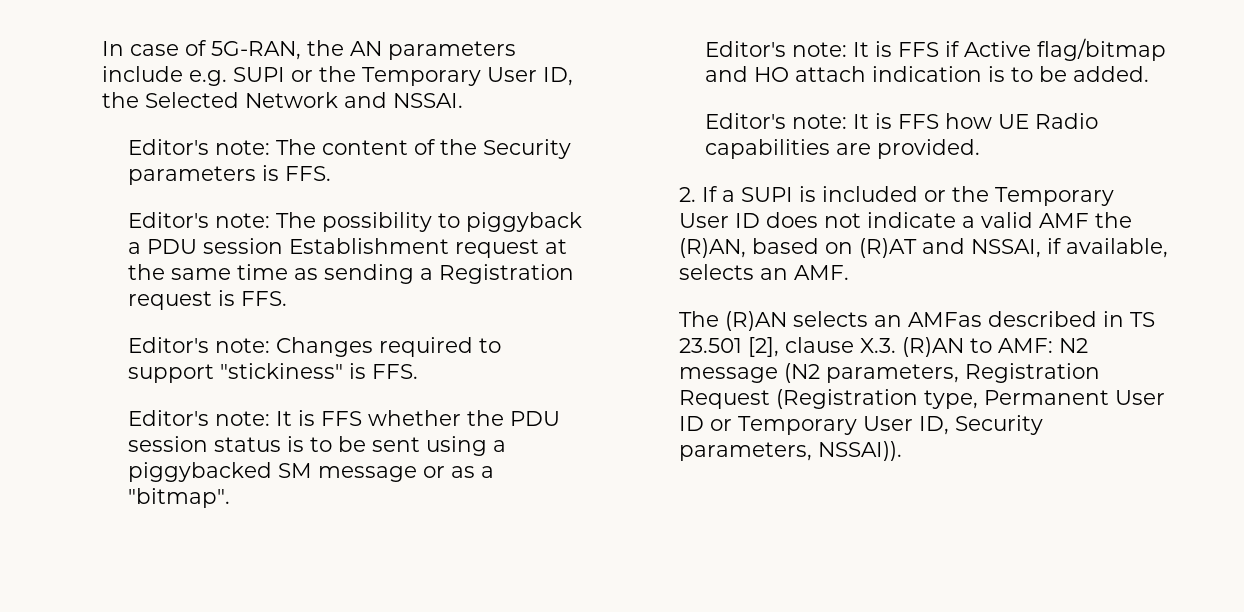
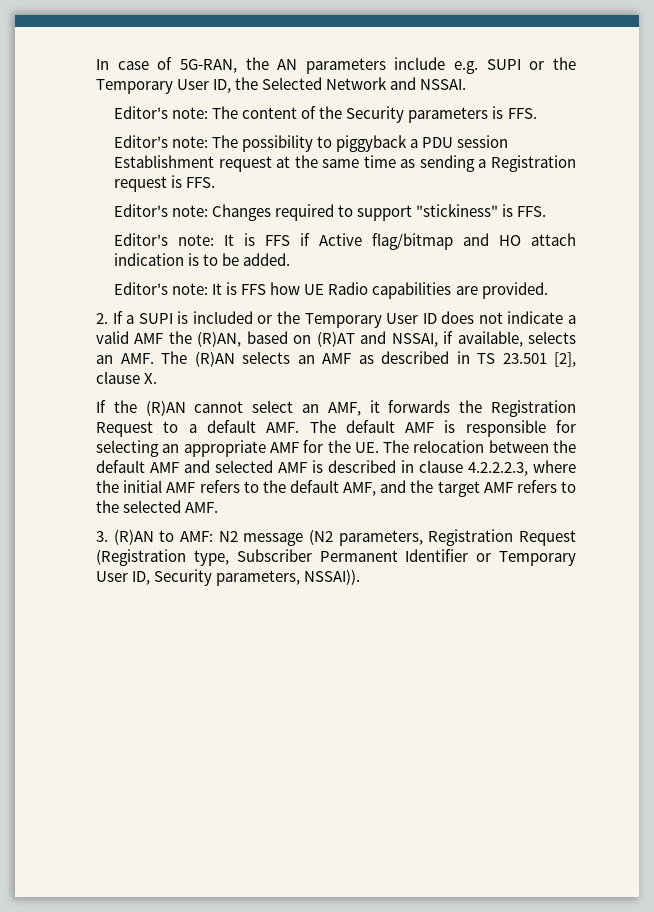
- Editor's note: It is FFS whether the PDU session status is to be sent using a piggybacked SM message or as a "bitmap".
- 2. If a SUPI is included or the Temporary User ID does not indicate a valid AMF the (R)AN, based on (R)AT and NSSAI, if available, selects an AMF.
- The (R)AN selects an AMFas described in TS 23.501 [2], clause X.3. (R)AN to AMF: N2 message (N2 parameters, Registration Request (Registration type, Permanent User ID or Temporary User ID, Security parameters, NSSAI)).
+ 2. If a SUPI is included or the Temporary User ID does not indicate a valid AMF the (R)AN, based on (R)AT and NSSAI, if available, selects an AMF. The (R)AN selects an AMF as described in TS 23.501 [2], clause X.
+ If the (R)AN cannot select an AMF, it forwards the Registration Request to a default AMF. The default AMF is responsible for selecting an appropriate AMF for the UE. The relocation between the default AMF and selected AMF is described in clause 4.2.2.2.3, where the initial AMF refers to the default AMF, and the target AMF refers to the selected AMF.
+ 3. (R)AN to AMF: N2 message (N2 parameters, Registration Request (Registration type, Subscriber Permanent Identifier or Temporary User ID, Security parameters, NSSAI)).

